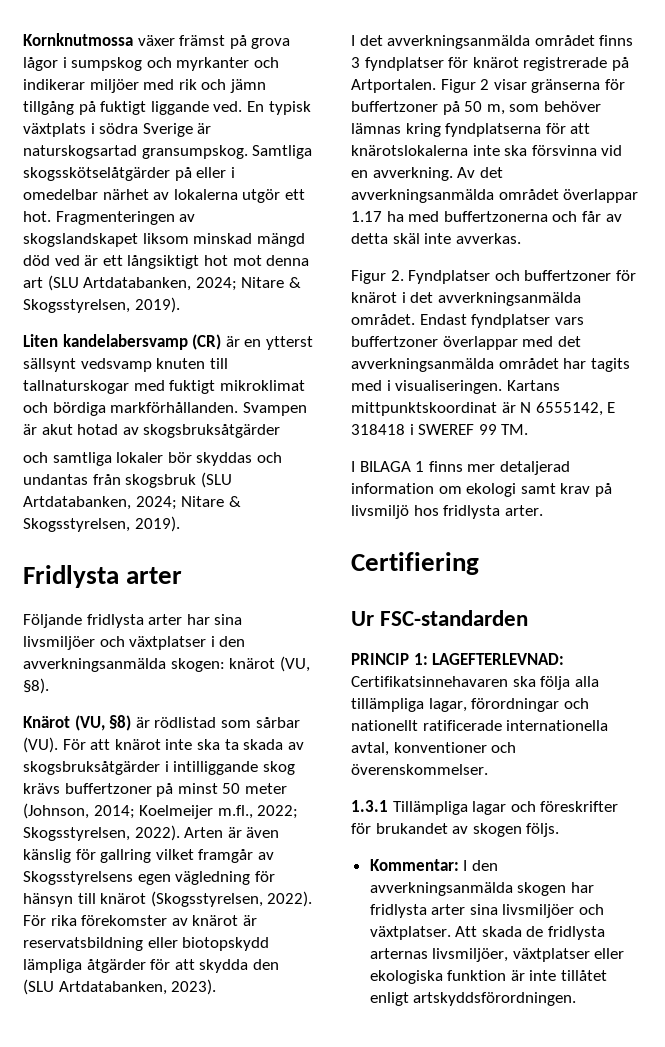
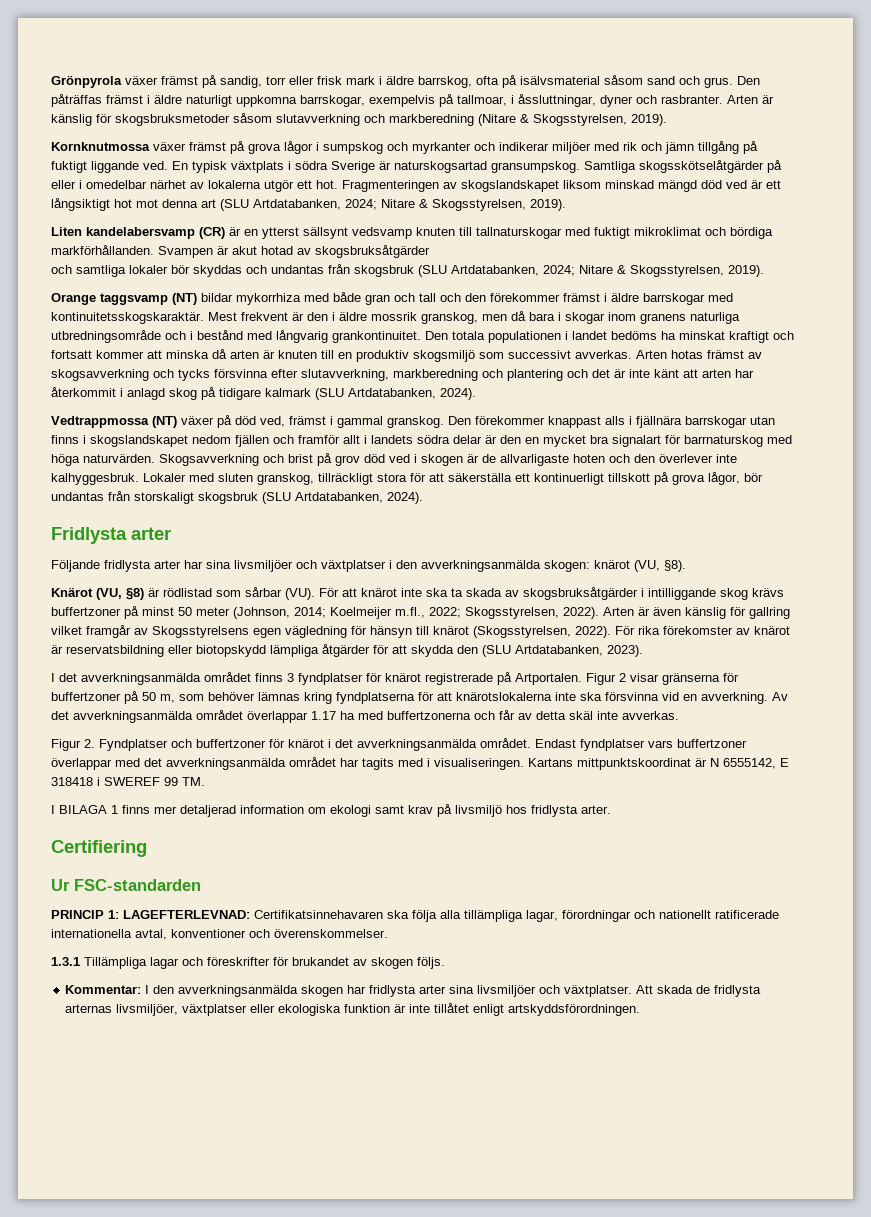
+ Grönpyrola växer främst på sandig, torr eller frisk mark i äldre barrskog, ofta på isälvsmaterial såsom sand och grus. Den påträffas främst i äldre naturligt uppkomna barrskogar, exempelvis på tallmoar, i åssluttningar, dyner och rasbranter. Arten är känslig för skogsbruksmetoder såsom slutavverkning och markberedning (Nitare & Skogsstyrelsen, 2019).
+ Orange taggsvamp (NT) bildar mykorrhiza med både gran och tall och den förekommer främst i äldre barrskogar med kontinuitetsskogskaraktär. Mest frekvent är den i äldre mossrik granskog, men då bara i skogar inom granens naturliga utbredningsområde och i bestånd med långvarig grankontinuitet. Den totala populationen i landet bedöms ha minskat kraftigt och fortsatt kommer att minska då arten är knuten till en produktiv skogsmiljö som successivt avverkas. Arten hotas främst av skogsavverkning och tycks försvinna efter slutavverkning, markberedning och plantering och det är inte känt att arten har återkommit i anlagd skog på tidigare kalmark (SLU Artdatabanken, 2024).
+ Vedtrappmossa (NT) växer på död ved, främst i gammal granskog. Den förekommer knappast alls i fjällnära barrskogar utan finns i skogslandskapet nedom fjällen och framför allt i landets södra delar är den en mycket bra signalart för barrnaturskog med höga naturvärden. Skogsavverkning och brist på grov död ved i skogen är de allvarligaste hoten och den överlever inte kalhyggesbruk. Lokaler med sluten granskog, tillräckligt stora för att säkerställa ett kontinuerligt tillskott på grova lågor, bör undantas från storskaligt skogsbruk (SLU Artdatabanken, 2024).

